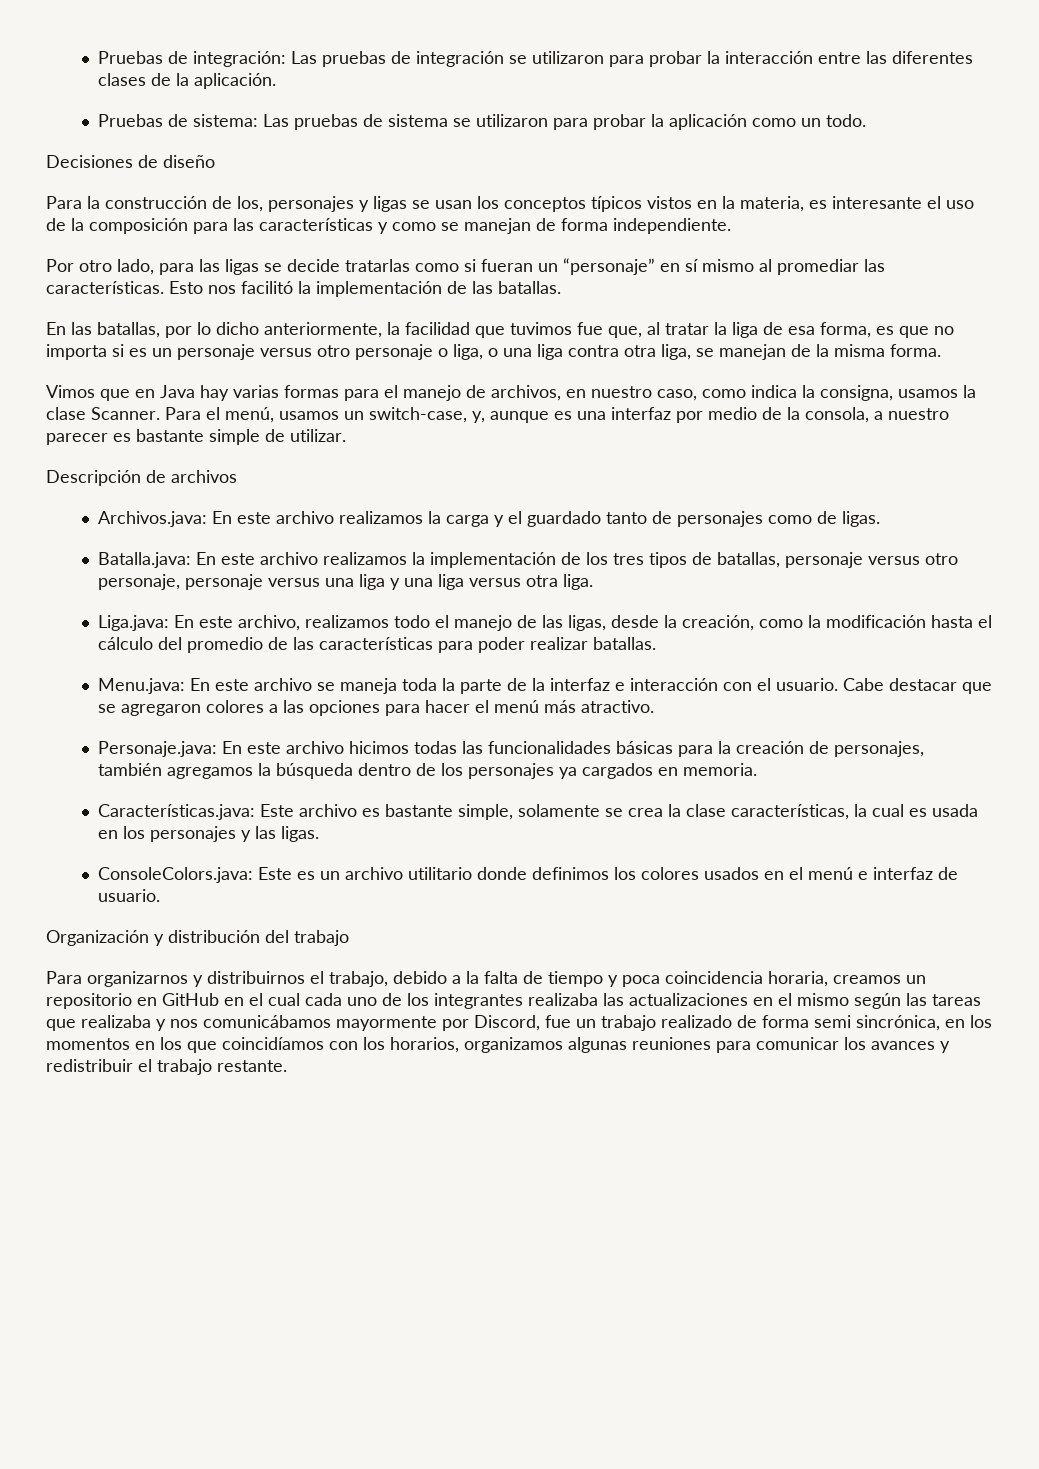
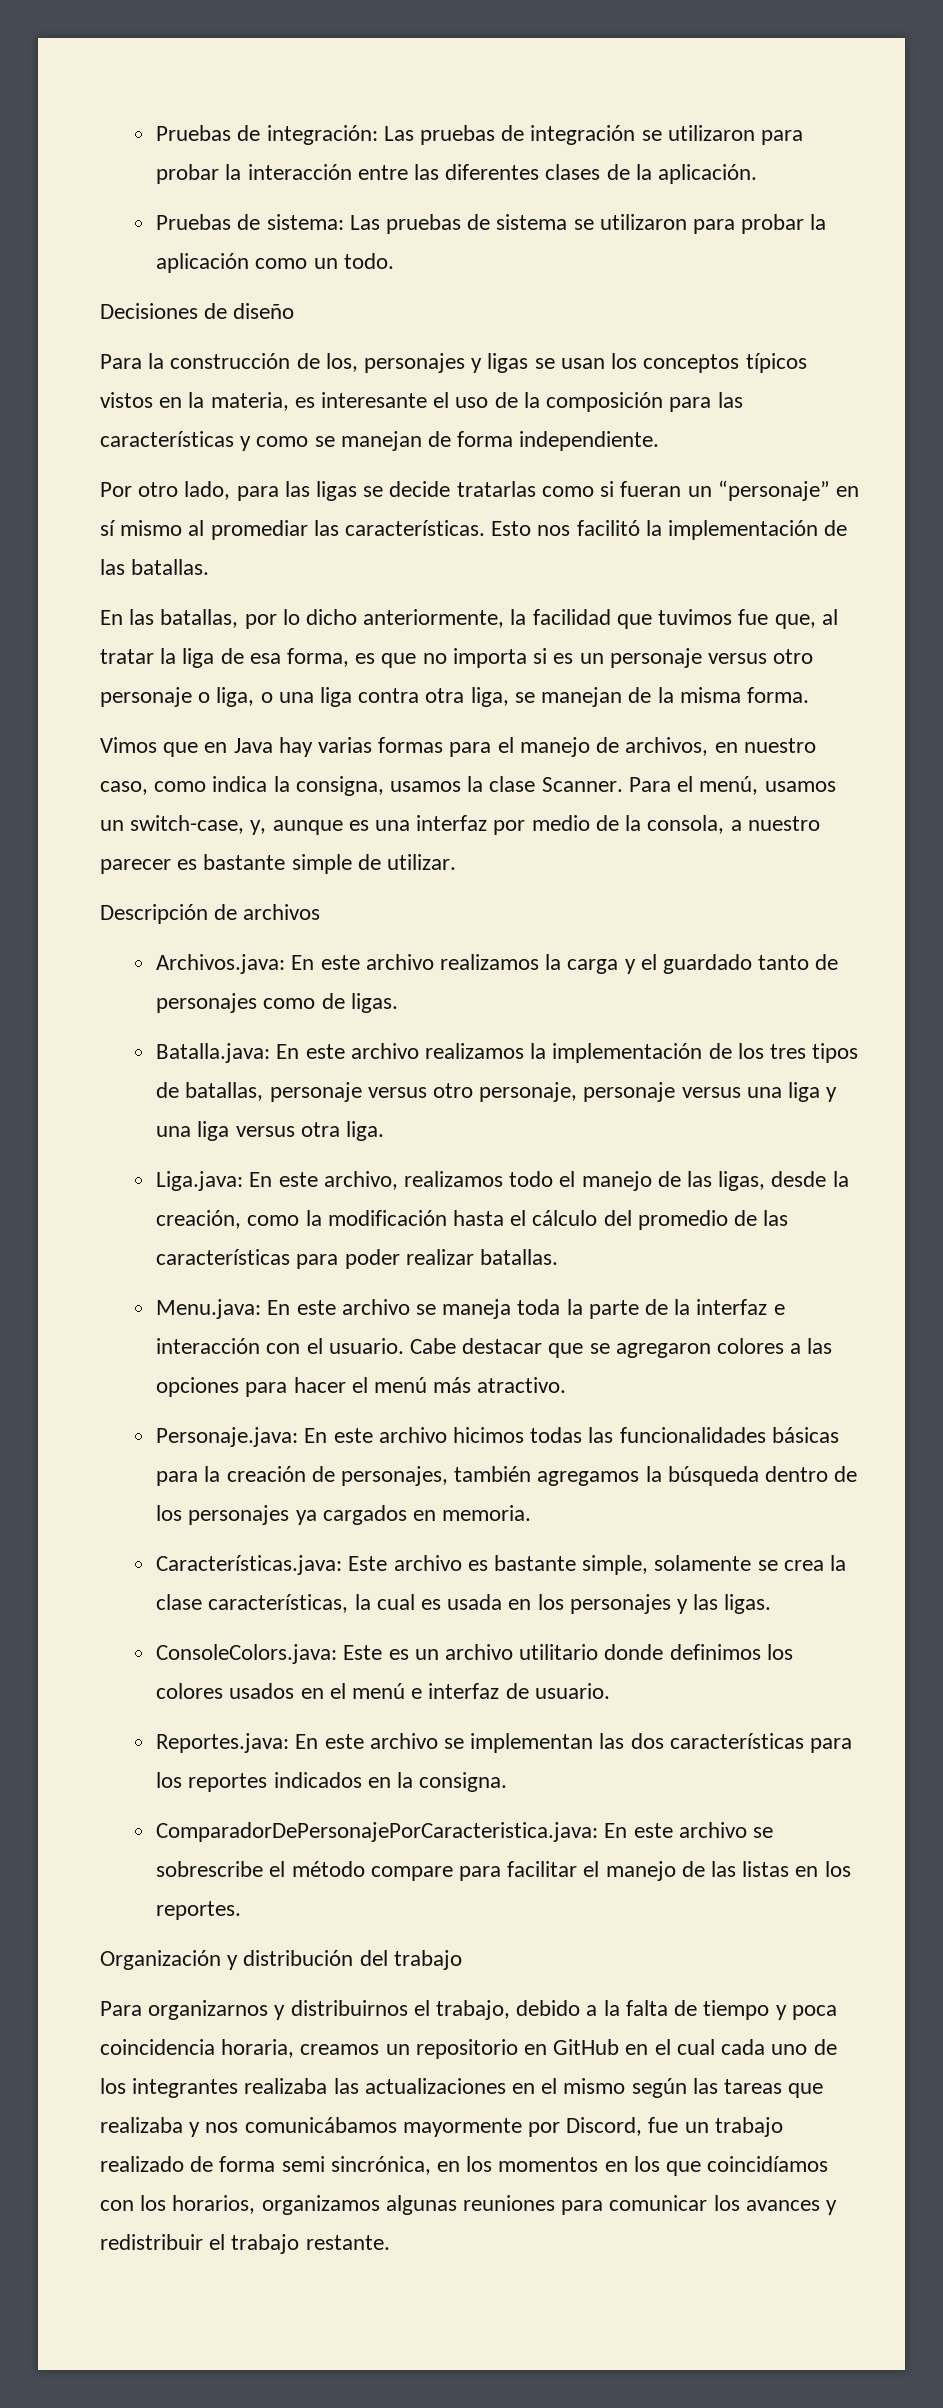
+ Reportes.java: En este archivo se implementan las dos características para los reportes indicados en la consigna.
+ ComparadorDePersonajePorCaracteristica.java: En este archivo se sobrescribe el método compare para facilitar el manejo de las listas en los reportes.

